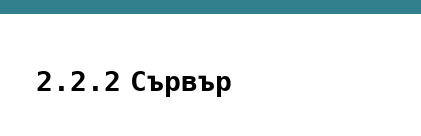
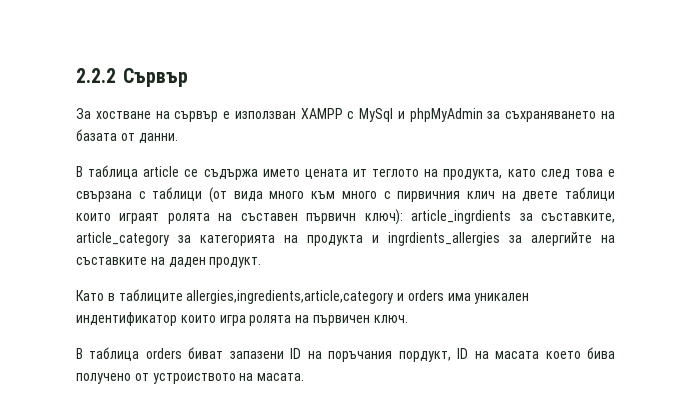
+ За хостване на сървър е използван XAMPP с MySql и phpMyAdmin за съхраняването на базата от данни.
+ В таблица article се съдържа името цената ит теглото на продукта, като след това е свързана с таблици (от вида много към много с пирвичния клич на двете таблици които играят ролята на съставен първичн ключ): article_ingrdients за съставките, article_category за категорията на продукта и ingrdients_allergies за алергийте на съставките на даден продукт.
+ Като в таблиците allergies,ingredients,article,category и orders има уникален индентификатор които игра ролята на първичен ключ.
+ В таблица orders биват запазени ID на поръчания пордукт, ID на масата което бива получено от устроиството на масата.

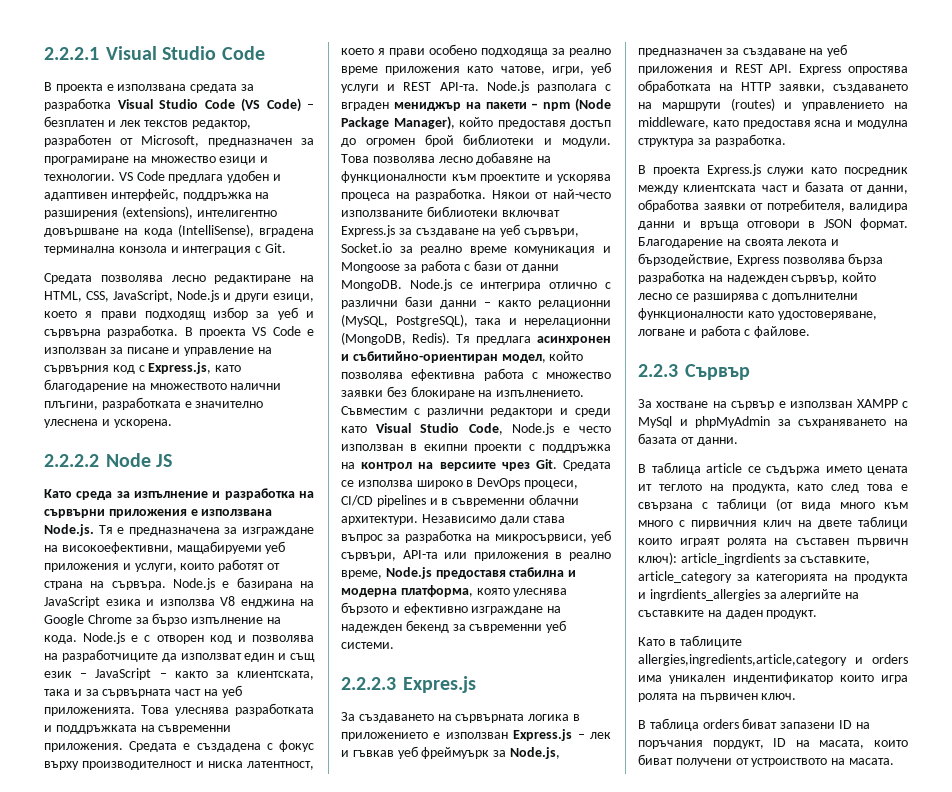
- 2.2.2 Сървър
+ 2.2.2.1 Visual Studio Code
+ В проекта е използвана средата за разработка Visual Studio Code (VS Code) – безплатен и лек текстов редактор, разработен от Microsoft, предназначен за програмиране на множество езици и технологии. VS Code предлага удобен и адаптивен интерфейс, поддръжка на разширения (extensions), интелигентно довършване на кода (IntelliSense), вградена терминална конзола и интеграция с Git.
+ Средата позволява лесно редактиране на HTML, CSS, JavaScript, Node.js и други езици, което я прави подходящ избор за уеб и сървърна разработка. В проекта VS Code е използван за писане и управление на сървърния код с Express.js, като благодарение на множеството налични плъгини, разработката е значително улеснена и ускорена.
+ 2.2.2.2 Node JS
+ Като среда за изпълнение и разработка на сървърни приложения е използвана Node.js. Тя е предназначена за изграждане на високоефективни, мащабируеми уеб приложения и услуги, които работят от страна на сървъра. Node.js е базирана на JavaScript езика и използва V8 енджина на Google Chrome за бързо изпълнение на кода. Node.js е с отворен код и позволява на разработчиците да използват един и същ език – JavaScript – както за клиентската, така и за сървърната част на уеб приложенията. Това улеснява разработката и поддръжката на съвременни приложения. Средата е създадена с фокус върху производителност и ниска латентност, което я прави особено подходяща за реално време приложения като чатове, игри, уеб услуги и REST API-та. Node.js разполага с вграден мениджър на пакети – npm (Node Package Manager), който предоставя достъп до огромен брой библиотеки и модули. Това позволява лесно добавяне на функционалности към проектите и ускорява процеса на разработка. Някои от най-често използваните библиотеки включват Express.js за създаване на уеб сървъри, Socket.io за реално време комуникация и Mongoose за работа с бази от данни MongoDB. Node.js се интегрира отлично с различни бази данни – както релационни (MySQL, PostgreSQL), така и нерелационни (MongoDB, Redis). Тя предлага асинхронен и събитийно-ориентиран модел, който позволява ефективна работа с множество заявки без блокиране на изпълнението. Съвместим с различни редактори и среди като Visual Studio Code, Node.js е често използван в екипни проекти с поддръжка на контрол на версиите чрез Git. Средата се използва широко в DevOps процеси, CI/CD pipelines и в съвременни облачни архитектури. Независимо дали става въпрос за разработка на микросървиси, уеб сървъри, API-та или приложения в реално време, Node.js предоставя стабилна и модерна платформа, която улеснява бързото и ефективно изграждане на надежден бекенд за съвременни уеб системи.
+ 2.2.2.3 Expres.js
+ За създаването на сървърната логика в приложението е използван Express.js – лек и гъвкав уеб фреймуърк за Node.js, предназначен за създаване на уеб приложения и REST API. Express опростява обработката на HTTP заявки, създаването на маршрути (routes) и управлението на middleware, като предоставя ясна и модулна структура за разработка.
+ В проекта Express.js служи като посредник между клиентската част и базата от данни, обработва заявки от потребителя, валидира данни и връща отговори в JSON формат. Благодарение на своята лекота и бързодействие, Express позволява бърза разработка на надежден сървър, който лесно се разширява с допълнителни функционалности като удостоверяване, логване и работа с файлове.
+ 2.2.3 Сървър
- В таблица orders биват запазени ID на поръчания пордукт, ID на масата което бива получено от устроиството на масата.
+ В таблица orders биват запазени ID на поръчания пордукт, ID на масата, които биват получени от устроиството на масата.

